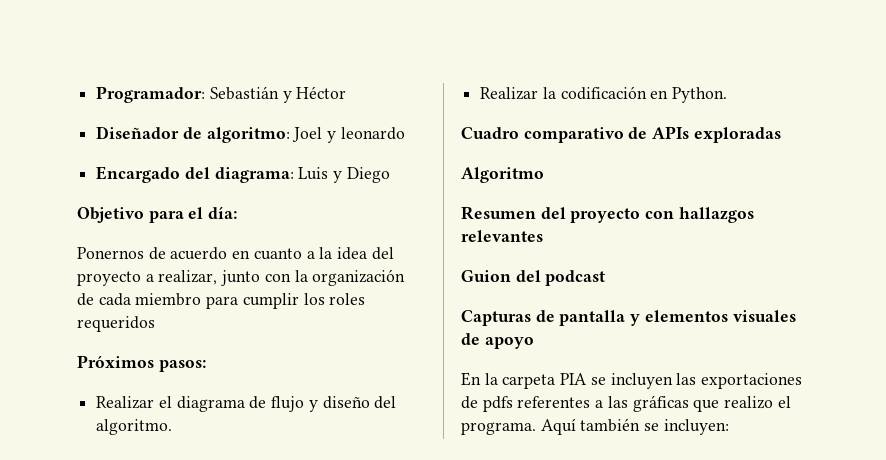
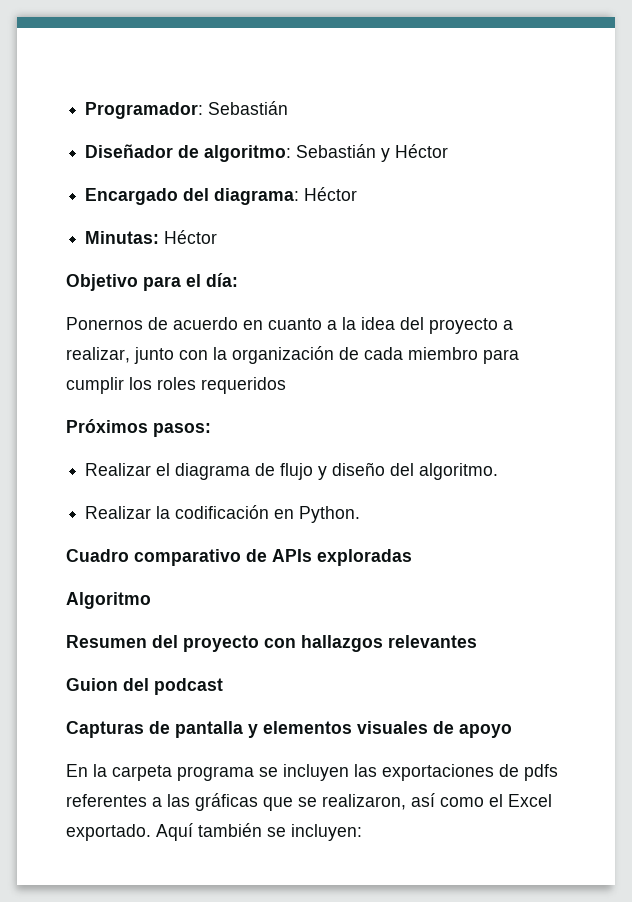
- Programador: Sebastián y Héctor
- Diseñador de algoritmo: Joel y leonardo
+ Programador: Sebastián
+ Diseñador de algoritmo: Sebastián y Héctor
- Encargado del diagrama: Luis y Diego
+ Encargado del diagrama: Héctor
+ Minutas: Héctor
- En la carpeta PIA se incluyen las exportaciones de pdfs referentes a las gráficas que realizo el programa.
+ En la carpeta programa se incluyen las exportaciones de pdfs referentes a las gráficas que se realizaron, así como el Excel exportado.

